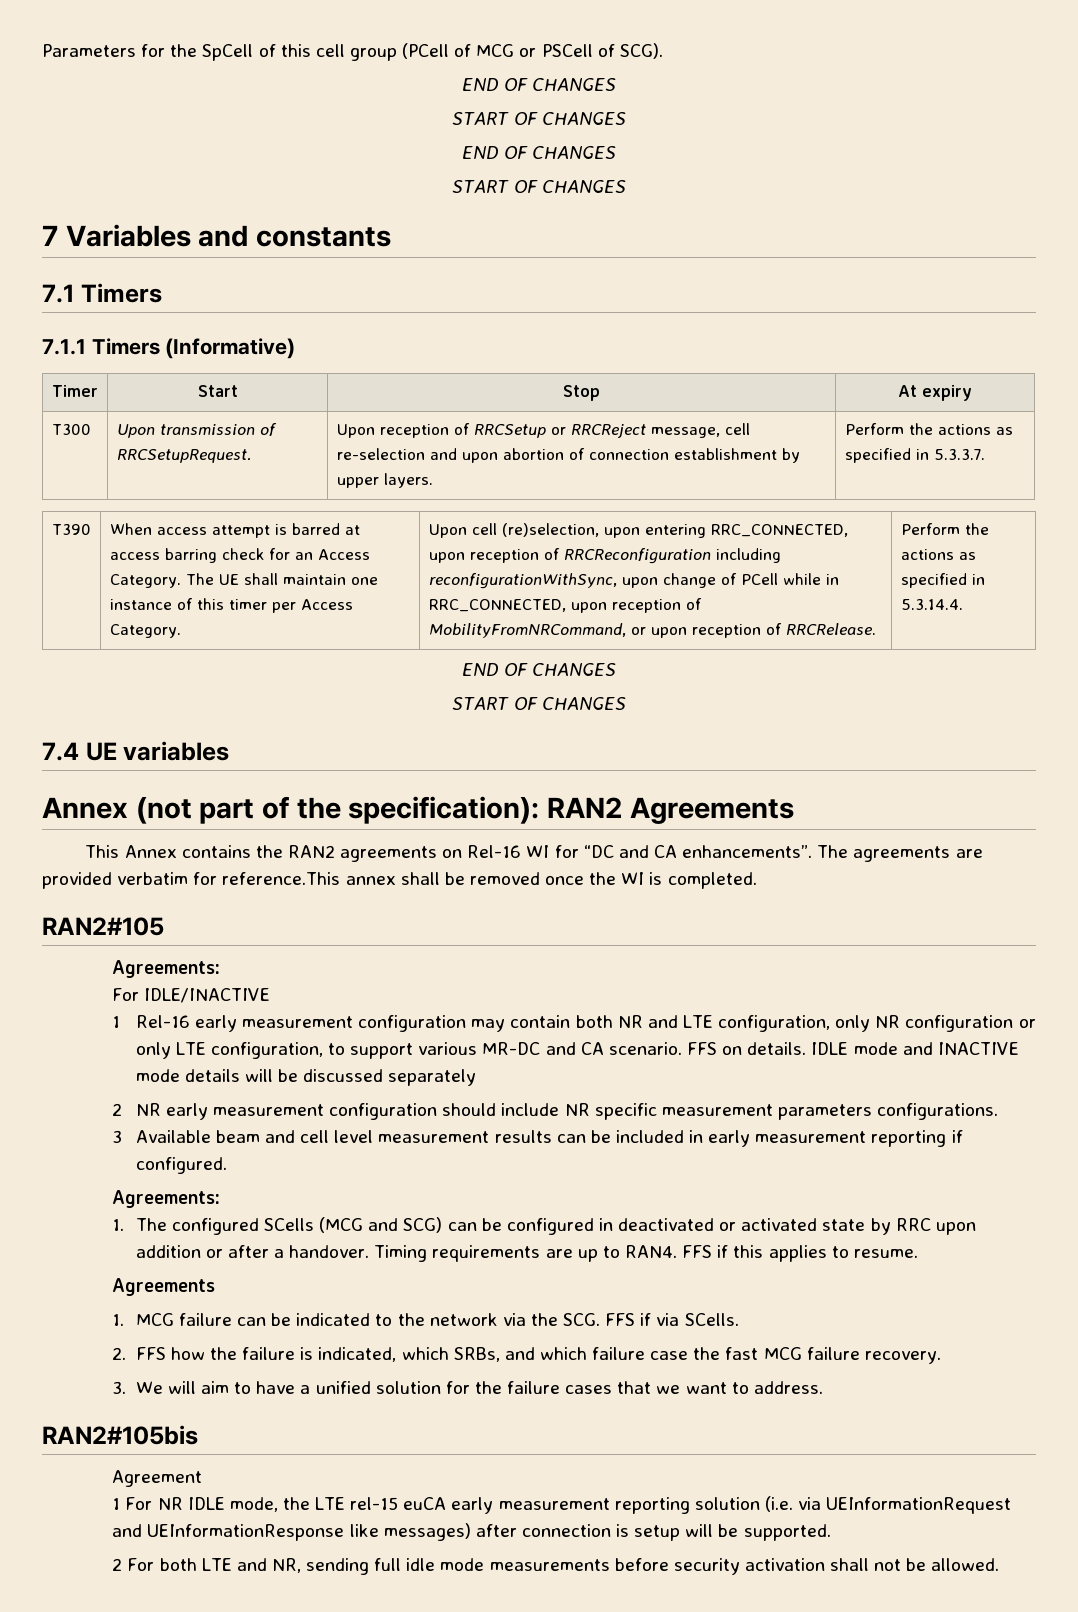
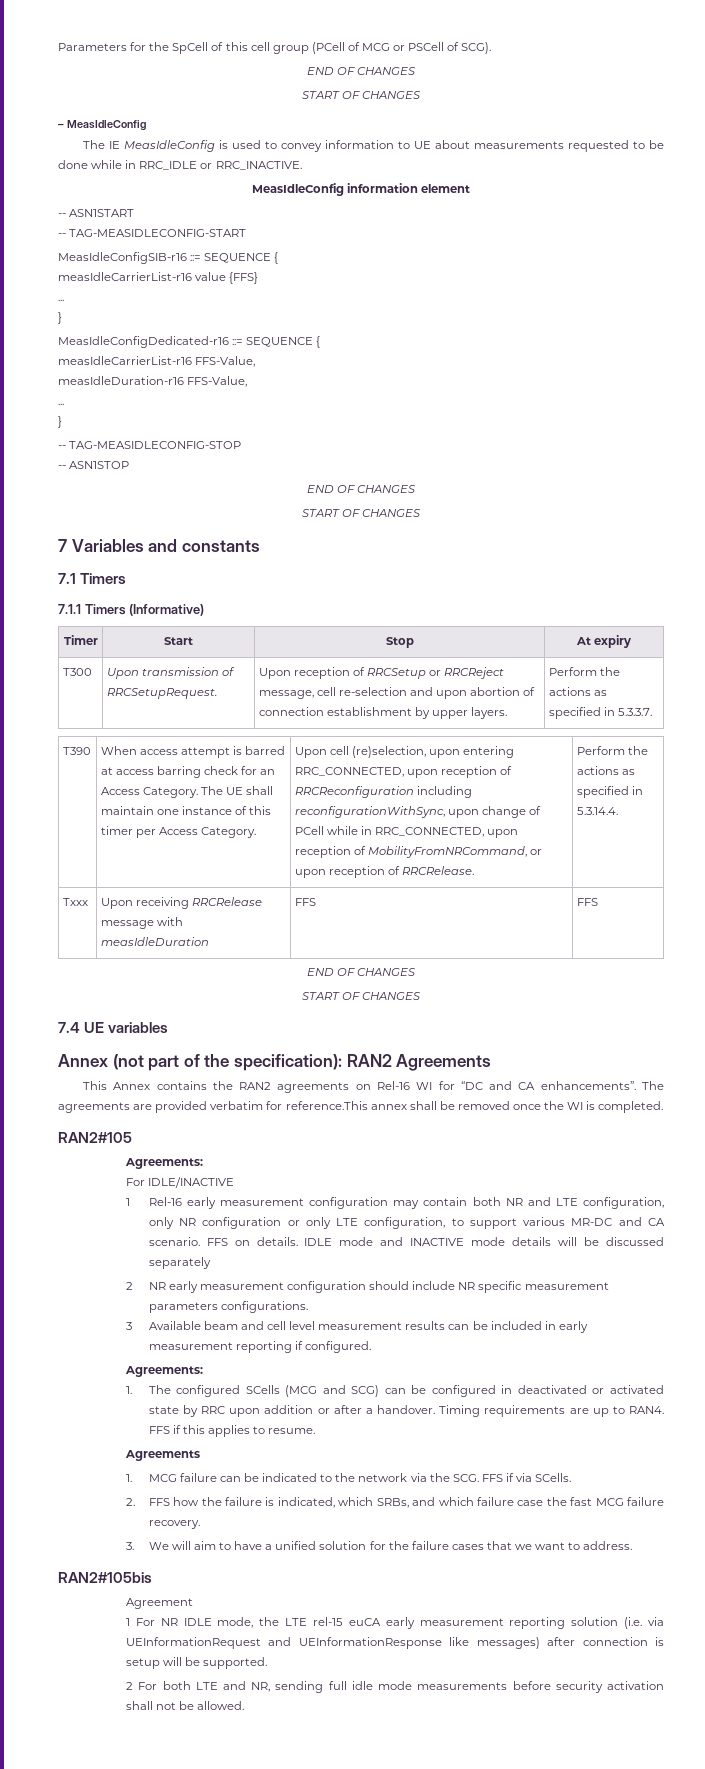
+ – MeasIdleConfig
+ The IE MeasIdleConfig is used to convey information to UE about measurements requested to be done while in RRC_IDLE or RRC_INACTIVE.
+ MeasIdleConfig information element
+ -- ASN1START
+ -- TAG-MEASIDLECONFIG-START
+ MeasIdleConfigSIB-r16 ::= SEQUENCE {
+ measIdleCarrierList-r16 value {FFS}
+ ...
+ }
+ MeasIdleConfigDedicated-r16 ::= SEQUENCE {
+ measIdleCarrierList-r16 FFS-Value,
+ measIdleDuration-r16 FFS-Value,
+ ...
+ }
+ -- TAG-MEASIDLECONFIG-STOP
+ -- ASN1STOP
+ Txxx | Upon receiving RRCRelease message with measIdleDuration | FFS | FFS

